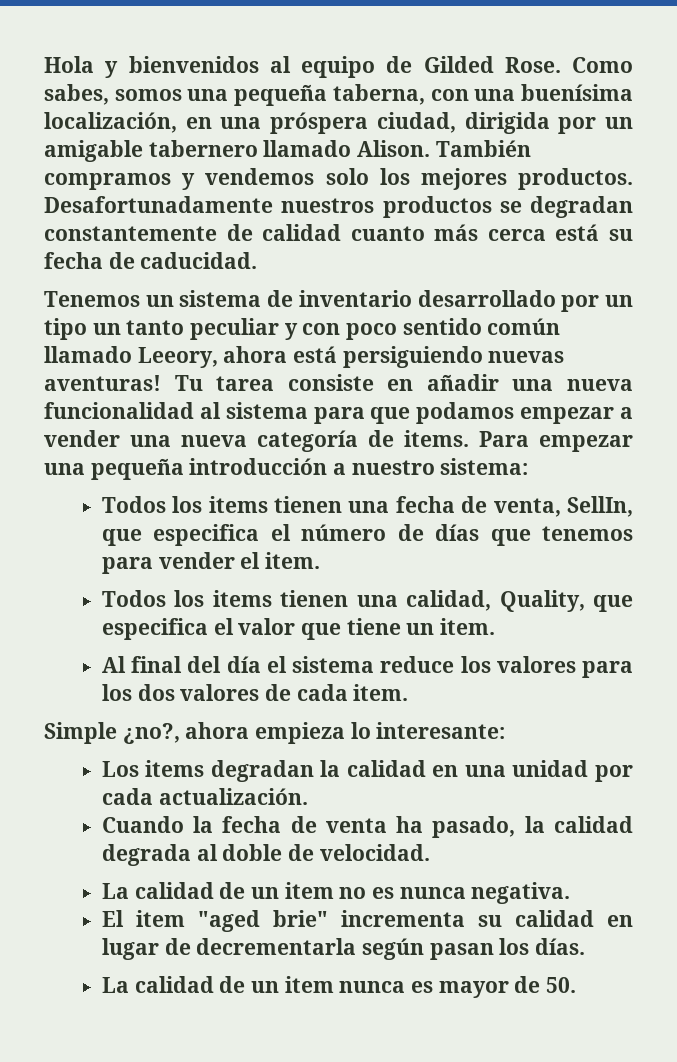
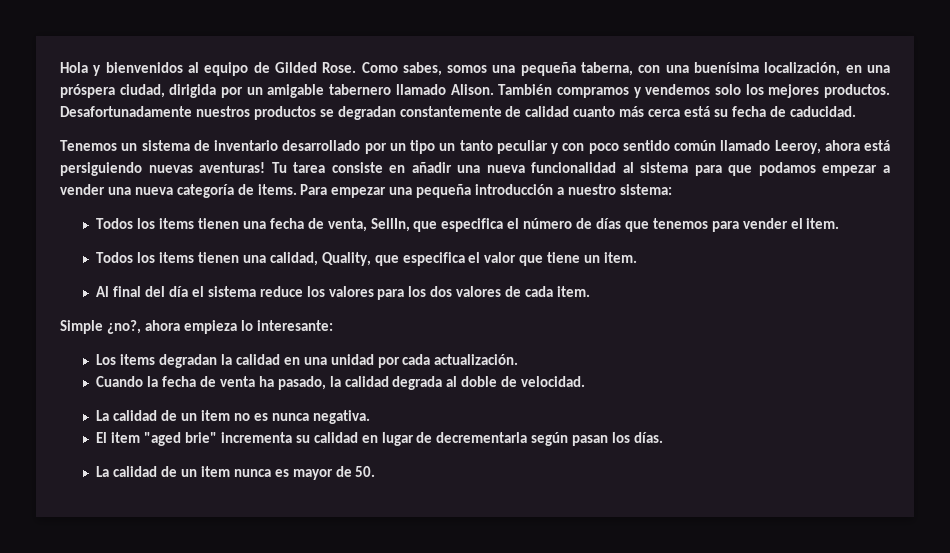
- Tenemos un sistema de inventario desarrollado por un tipo un tanto peculiar y con poco sentido común llamado Leeory, ahora está persiguiendo nuevas aventuras!
+ Tenemos un sistema de inventario desarrollado por un tipo un tanto peculiar y con poco sentido común llamado Leeroy, ahora está persiguiendo nuevas aventuras!

